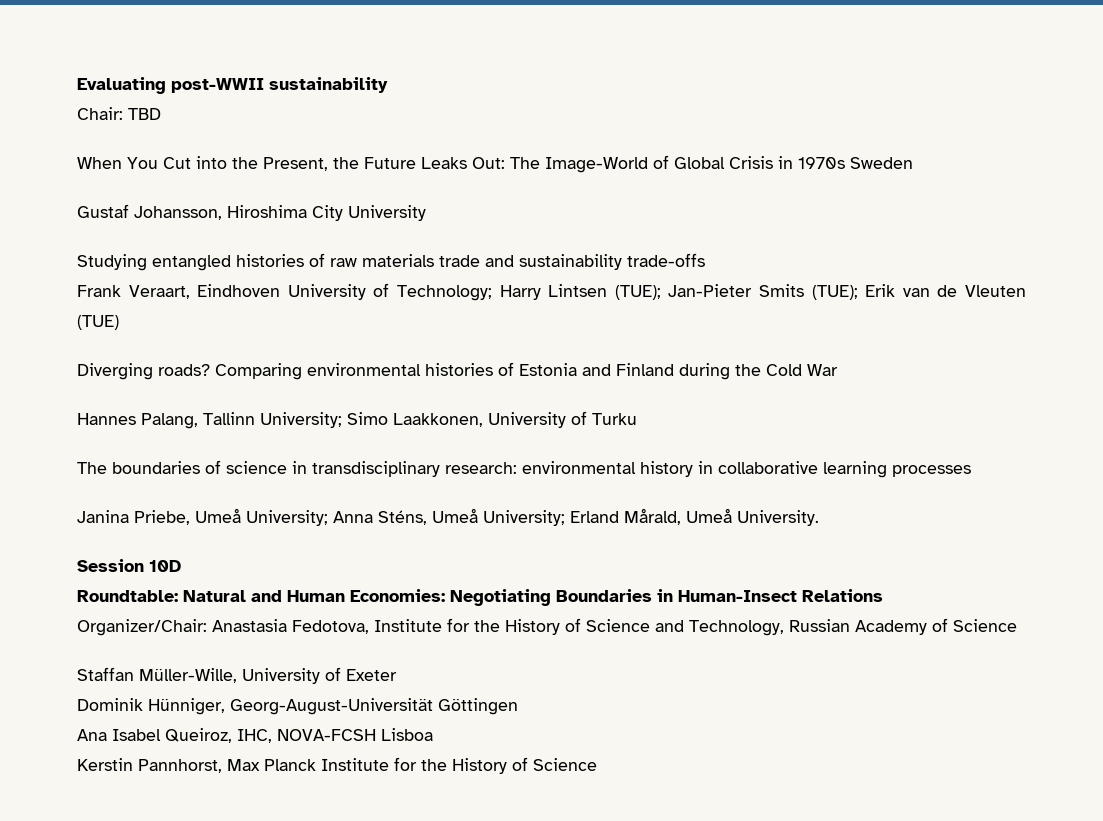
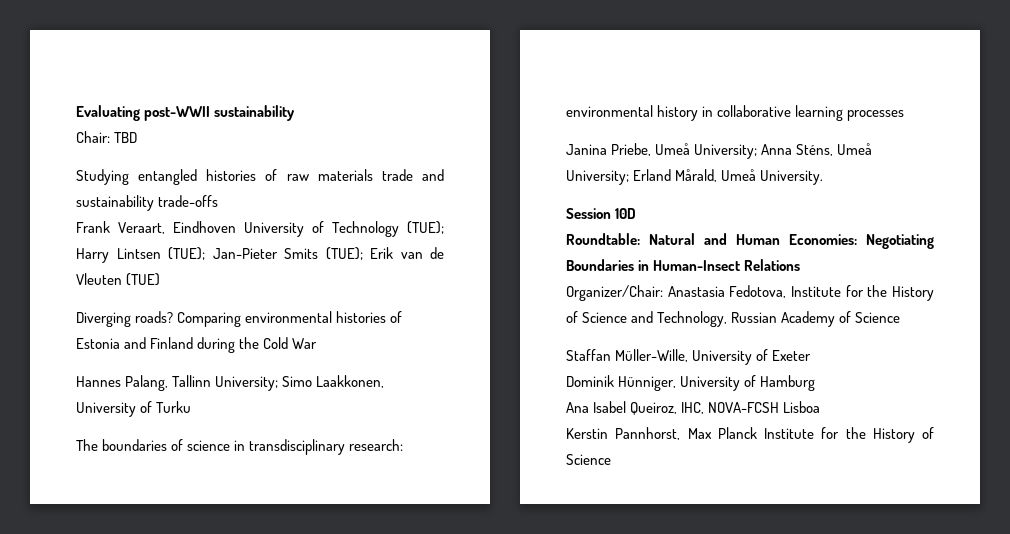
- When You Cut into the Present, the Future Leaks Out: The Image-World of Global Crisis in 1970s Sweden
- Gustaf Johansson, Hiroshima City University
- Frank Veraart, Eindhoven University of Technology; Harry Lintsen (TUE); Jan-Pieter Smits (TUE); Erik van de Vleuten (TUE)
+ Frank Veraart, Eindhoven University of Technology (TUE); Harry Lintsen (TUE); Jan-Pieter Smits (TUE); Erik van de Vleuten (TUE)
- Dominik Hünniger, Georg-August-Universität Göttingen
+ Dominik Hünniger, University of Hamburg

